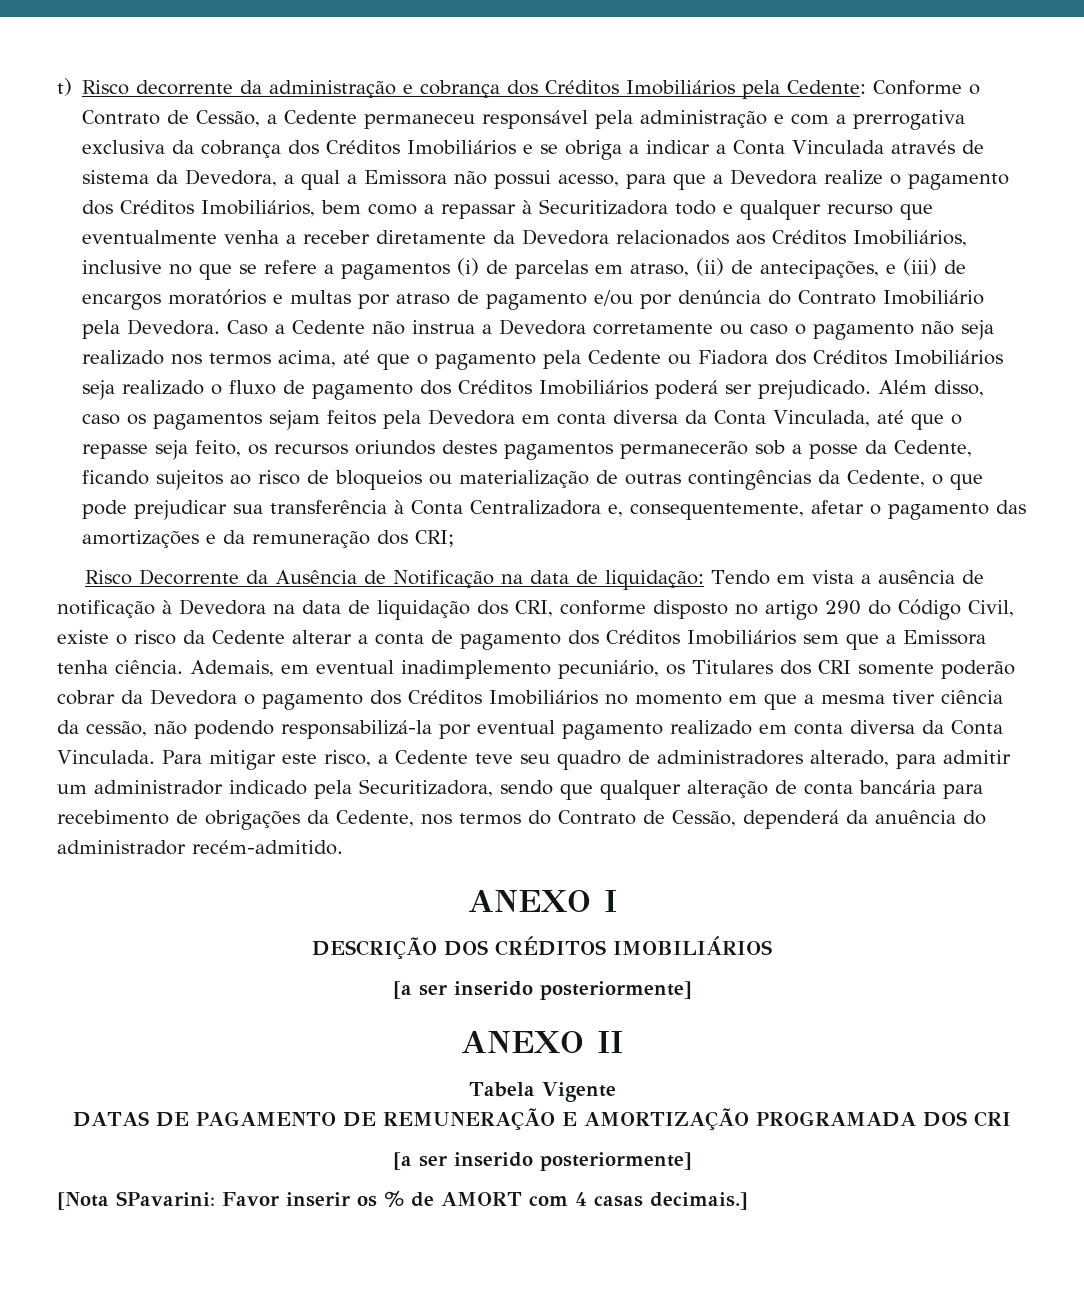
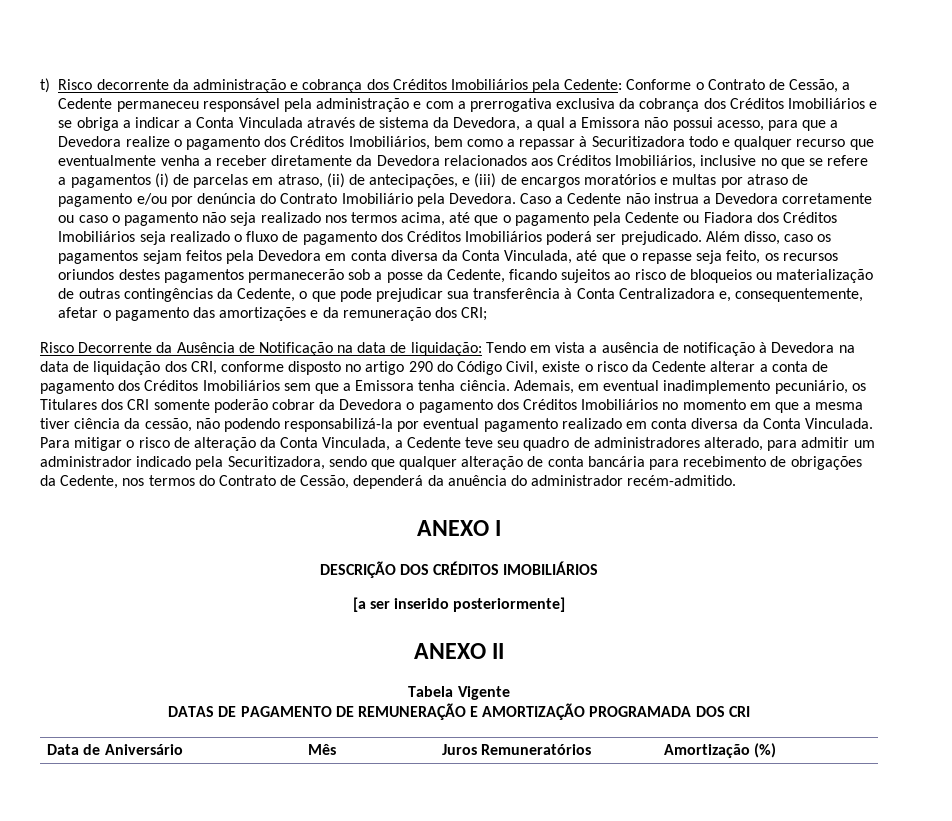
- Para mitigar este risco, a Cedente teve seu quadro de administradores alterado, para admitir um administrador indicado pela Securitizadora, sendo que qualquer alteração de conta bancária para recebimento de obrigações da Cedente, nos termos do Contrato de Cessão, dependerá da anuência do administrador recém-admitido.
+ Para mitigar o risco de alteração da Conta Vinculada, a Cedente teve seu quadro de administradores alterado, para admitir um administrador indicado pela Securitizadora, sendo que qualquer alteração de conta bancária para recebimento de obrigações da Cedente, nos termos do Contrato de Cessão, dependerá da anuência do administrador recém-admitido.
  DATAS DE PAGAMENTO DE REMUNERAÇÃO E AMORTIZAÇÃO PROGRAMADA DOS CRI
- [a ser inserido posteriormente]
- [Nota SPavarini: Favor inserir os % de AMORT com 4 casas decimais.]
+ Data de Aniversário | Mês | Juros Remuneratórios | Amortização (%)

